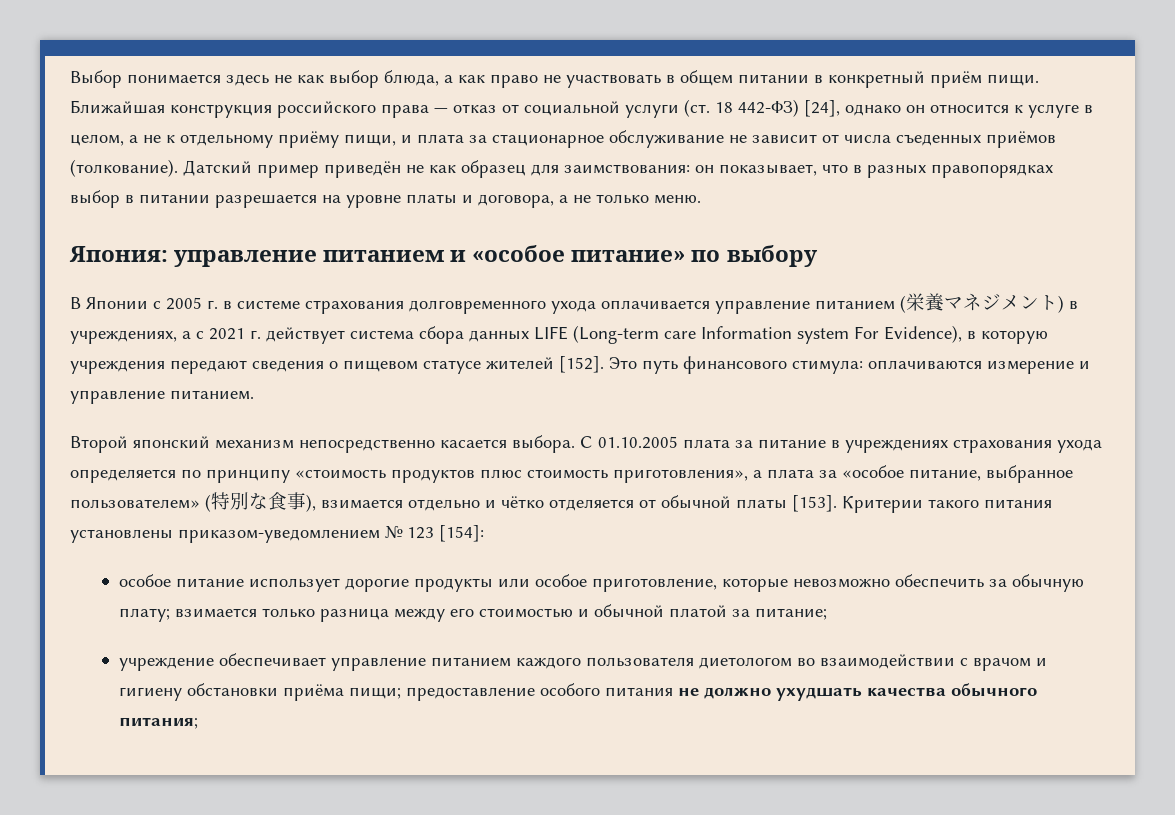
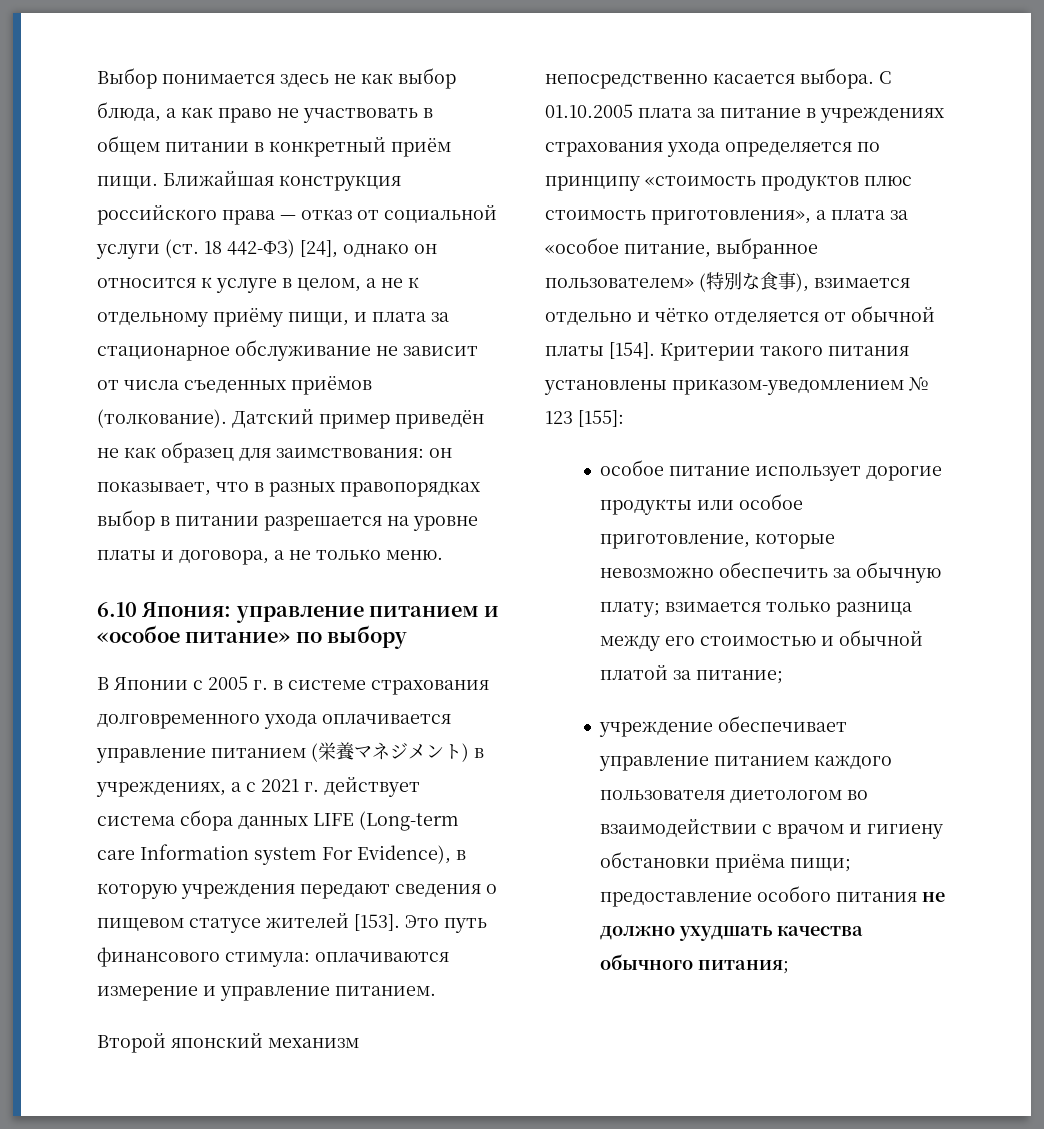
- Япония: управление питанием и «особое питание» по выбору
+ 6.10 Япония: управление питанием и «особое питание» по выбору
- В Японии с 2005 г. в системе страхования долговременного ухода оплачивается управление питанием (栄養マネジメント) в учреждениях, а с 2021 г. действует система сбора данных LIFE (Long-term care Information system For Evidence), в которую учреждения передают сведения о пищевом статусе жителей [152].
+ В Японии с 2005 г. в системе страхования долговременного ухода оплачивается управление питанием (栄養マネジメント) в учреждениях, а с 2021 г. действует система сбора данных LIFE (Long-term care Information system For Evidence), в которую учреждения передают сведения о пищевом статусе жителей [153].
- С 01.10.2005 плата за питание в учреждениях страхования ухода определяется по принципу «стоимость продуктов плюс стоимость приготовления», а плата за «особое питание, выбранное пользователем» (特別な食事), взимается отдельно и чётко отделяется от обычной платы [153].
+ С 01.10.2005 плата за питание в учреждениях страхования ухода определяется по принципу «стоимость продуктов плюс стоимость приготовления», а плата за «особое питание, выбранное пользователем» (特別な食事), взимается отдельно и чётко отделяется от обычной платы [154].
- Критерии такого питания установлены приказом-уведомлением № 123 [154]:
+ Критерии такого питания установлены приказом-уведомлением № 123 [155]:

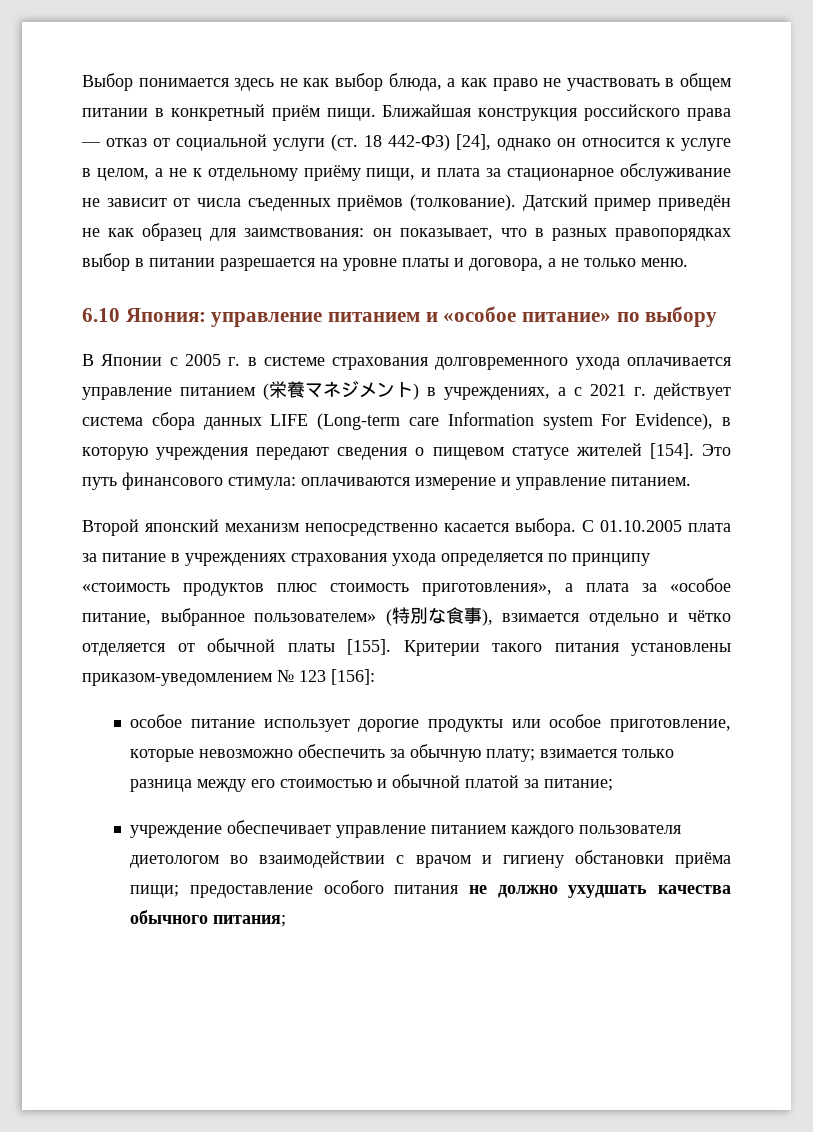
- В Японии с 2005 г. в системе страхования долговременного ухода оплачивается управление питанием (栄養マネジメント) в учреждениях, а с 2021 г. действует система сбора данных LIFE (Long-term care Information system For Evidence), в которую учреждения передают сведения о пищевом статусе жителей [153].
+ В Японии с 2005 г. в системе страхования долговременного ухода оплачивается управление питанием (栄養マネジメント) в учреждениях, а с 2021 г. действует система сбора данных LIFE (Long-term care Information system For Evidence), в которую учреждения передают сведения о пищевом статусе жителей [154].
- С 01.10.2005 плата за питание в учреждениях страхования ухода определяется по принципу «стоимость продуктов плюс стоимость приготовления», а плата за «особое питание, выбранное пользователем» (特別な食事), взимается отдельно и чётко отделяется от обычной платы [154].
+ С 01.10.2005 плата за питание в учреждениях страхования ухода определяется по принципу «стоимость продуктов плюс стоимость приготовления», а плата за «особое питание, выбранное пользователем» (特別な食事), взимается отдельно и чётко отделяется от обычной платы [155].
- Критерии такого питания установлены приказом-уведомлением № 123 [155]:
+ Критерии такого питания установлены приказом-уведомлением № 123 [156]:

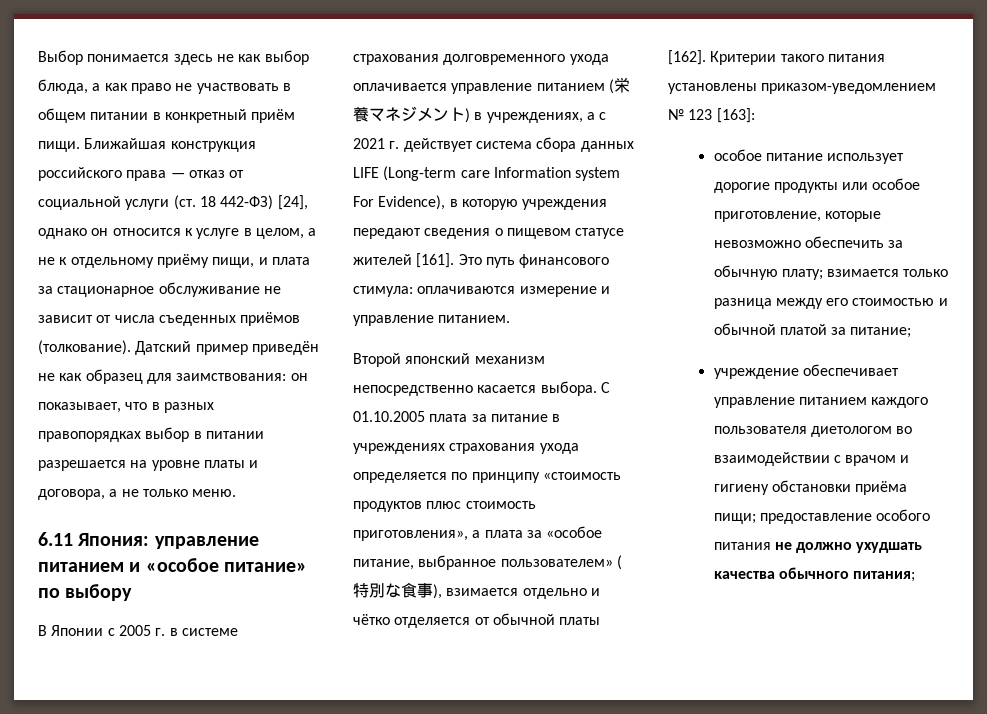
- 6.10 Япония: управление питанием и «особое питание» по выбору
+ 6.11 Япония: управление питанием и «особое питание» по выбору
- В Японии с 2005 г. в системе страхования долговременного ухода оплачивается управление питанием (栄養マネジメント) в учреждениях, а с 2021 г. действует система сбора данных LIFE (Long-term care Information system For Evidence), в которую учреждения передают сведения о пищевом статусе жителей [154].
+ В Японии с 2005 г. в системе страхования долговременного ухода оплачивается управление питанием (栄養マネジメント) в учреждениях, а с 2021 г. действует система сбора данных LIFE (Long-term care Information system For Evidence), в которую учреждения передают сведения о пищевом статусе жителей [161].
- С 01.10.2005 плата за питание в учреждениях страхования ухода определяется по принципу «стоимость продуктов плюс стоимость приготовления», а плата за «особое питание, выбранное пользователем» (特別な食事), взимается отдельно и чётко отделяется от обычной платы [155].
+ С 01.10.2005 плата за питание в учреждениях страхования ухода определяется по принципу «стоимость продуктов плюс стоимость приготовления», а плата за «особое питание, выбранное пользователем» (特別な食事), взимается отдельно и чётко отделяется от обычной платы [162].
- Критерии такого питания установлены приказом-уведомлением № 123 [156]:
+ Критерии такого питания установлены приказом-уведомлением № 123 [163]:

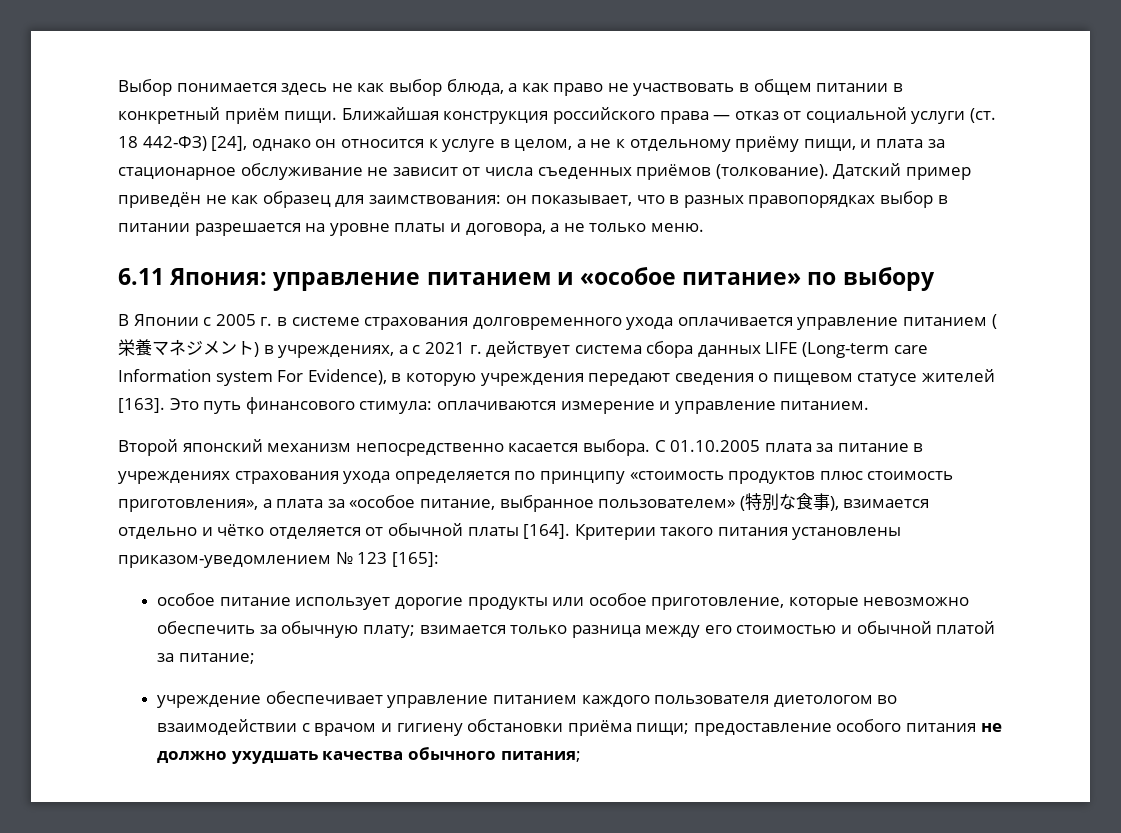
- В Японии с 2005 г. в системе страхования долговременного ухода оплачивается управление питанием (栄養マネジメント) в учреждениях, а с 2021 г. действует система сбора данных LIFE (Long-term care Information system For Evidence), в которую учреждения передают сведения о пищевом статусе жителей [161].
+ В Японии с 2005 г. в системе страхования долговременного ухода оплачивается управление питанием (栄養マネジメント) в учреждениях, а с 2021 г. действует система сбора данных LIFE (Long-term care Information system For Evidence), в которую учреждения передают сведения о пищевом статусе жителей [163].
- С 01.10.2005 плата за питание в учреждениях страхования ухода определяется по принципу «стоимость продуктов плюс стоимость приготовления», а плата за «особое питание, выбранное пользователем» (特別な食事), взимается отдельно и чётко отделяется от обычной платы [162].
+ С 01.10.2005 плата за питание в учреждениях страхования ухода определяется по принципу «стоимость продуктов плюс стоимость приготовления», а плата за «особое питание, выбранное пользователем» (特別な食事), взимается отдельно и чётко отделяется от обычной платы [164].
- Критерии такого питания установлены приказом-уведомлением № 123 [163]:
+ Критерии такого питания установлены приказом-уведомлением № 123 [165]:

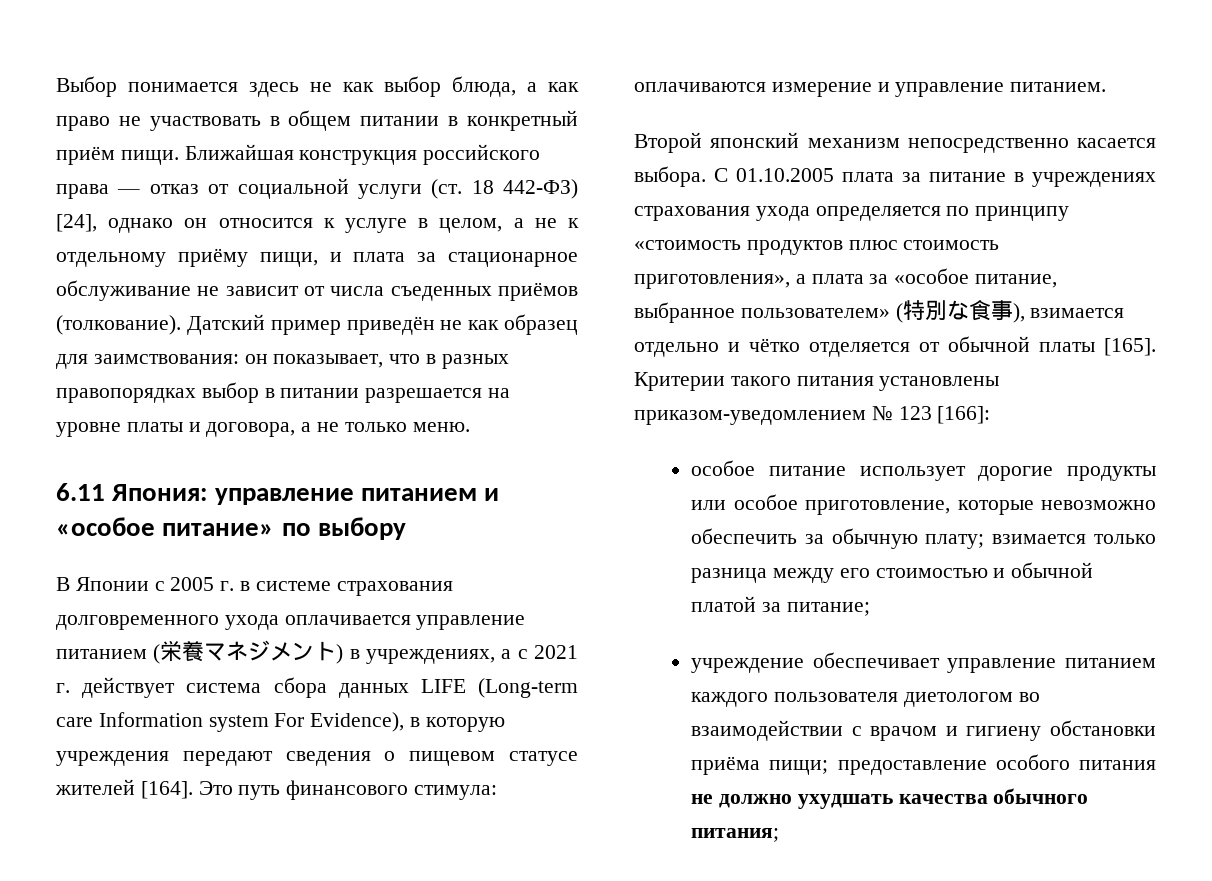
- В Японии с 2005 г. в системе страхования долговременного ухода оплачивается управление питанием (栄養マネジメント) в учреждениях, а с 2021 г. действует система сбора данных LIFE (Long-term care Information system For Evidence), в которую учреждения передают сведения о пищевом статусе жителей [163].
+ В Японии с 2005 г. в системе страхования долговременного ухода оплачивается управление питанием (栄養マネジメント) в учреждениях, а с 2021 г. действует система сбора данных LIFE (Long-term care Information system For Evidence), в которую учреждения передают сведения о пищевом статусе жителей [164].
- С 01.10.2005 плата за питание в учреждениях страхования ухода определяется по принципу «стоимость продуктов плюс стоимость приготовления», а плата за «особое питание, выбранное пользователем» (特別な食事), взимается отдельно и чётко отделяется от обычной платы [164].
+ С 01.10.2005 плата за питание в учреждениях страхования ухода определяется по принципу «стоимость продуктов плюс стоимость приготовления», а плата за «особое питание, выбранное пользователем» (特別な食事), взимается отдельно и чётко отделяется от обычной платы [165].
- Критерии такого питания установлены приказом-уведомлением № 123 [165]:
+ Критерии такого питания установлены приказом-уведомлением № 123 [166]:

